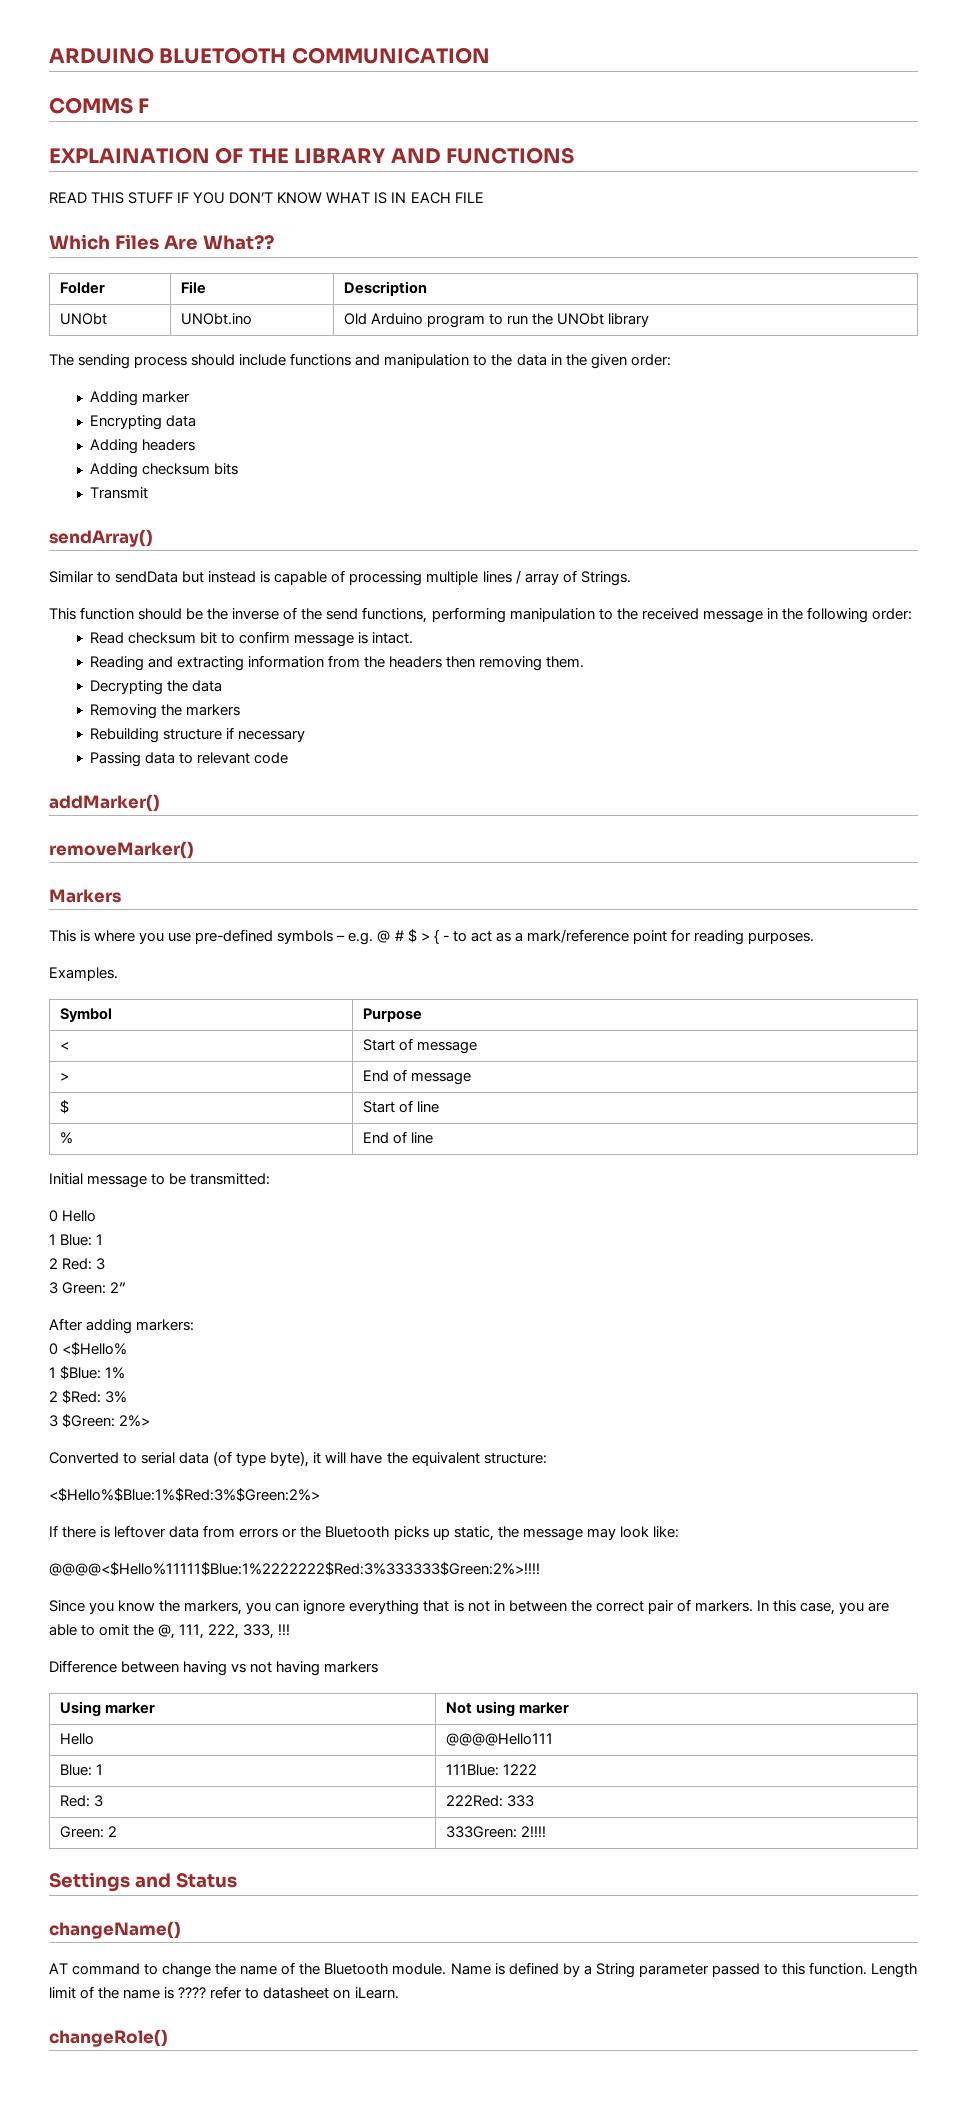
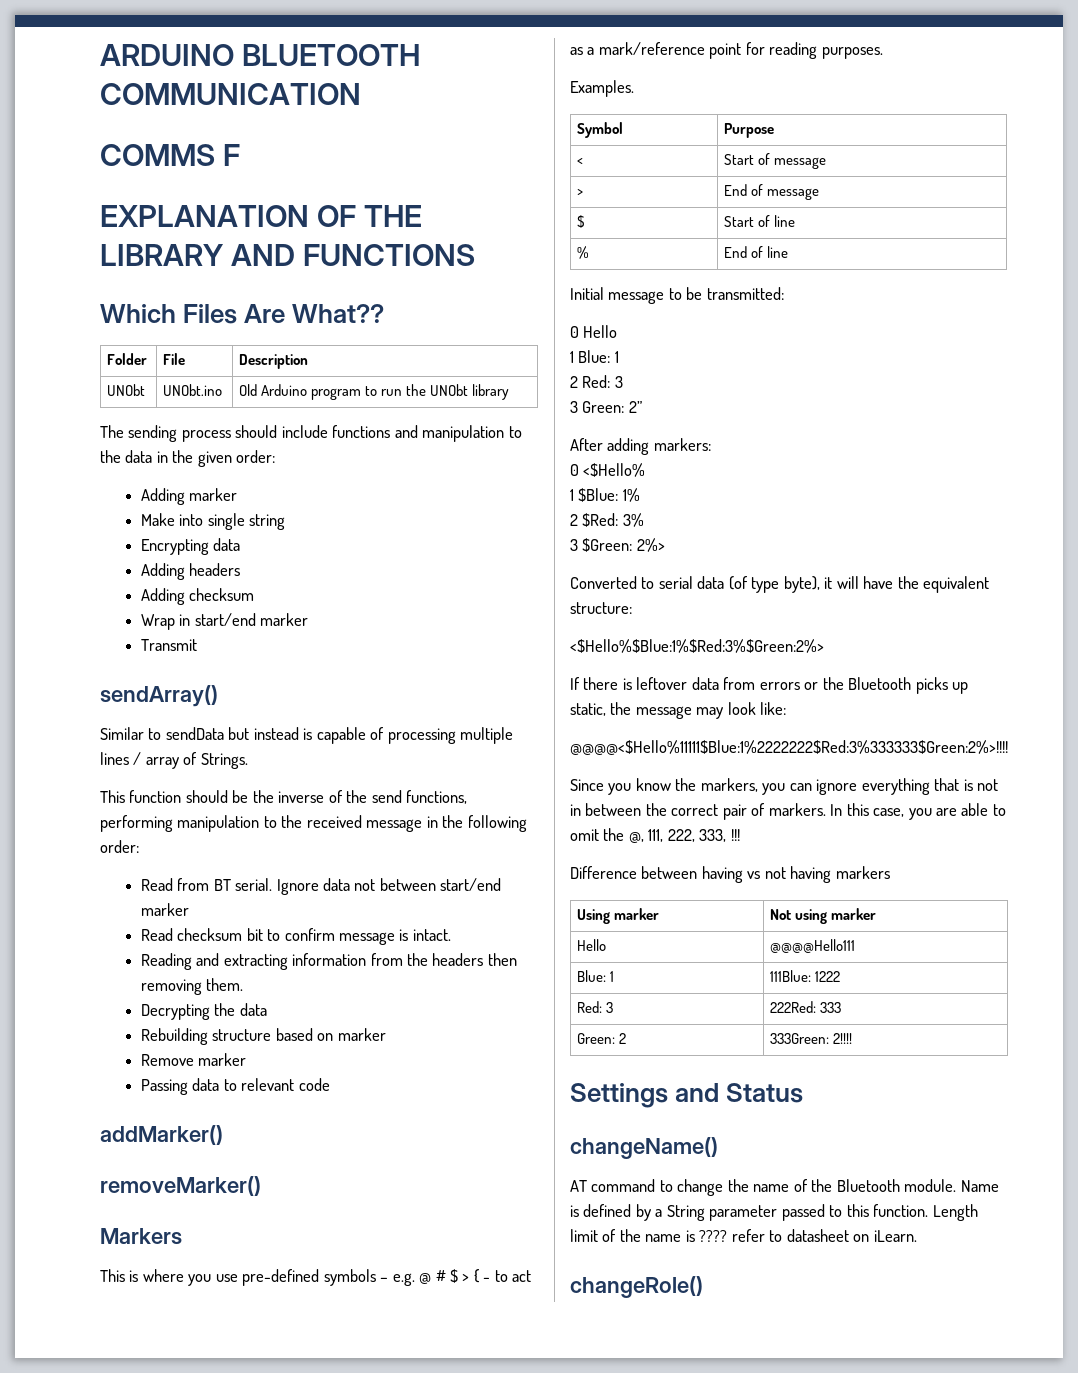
- EXPLAINATION OF THE LIBRARY AND FUNCTIONS
+ EXPLANATION OF THE LIBRARY AND FUNCTIONS
- READ THIS STUFF IF YOU DON’T KNOW WHAT IS IN EACH FILE
+ Make into single string
- Adding checksum bits
+ Adding checksum
+ Wrap in start/end marker
+ Read from BT serial. Ignore data not between start/end marker
- Removing the markers
- Rebuilding structure if necessary
+ Rebuilding structure based on marker
+ Remove marker

